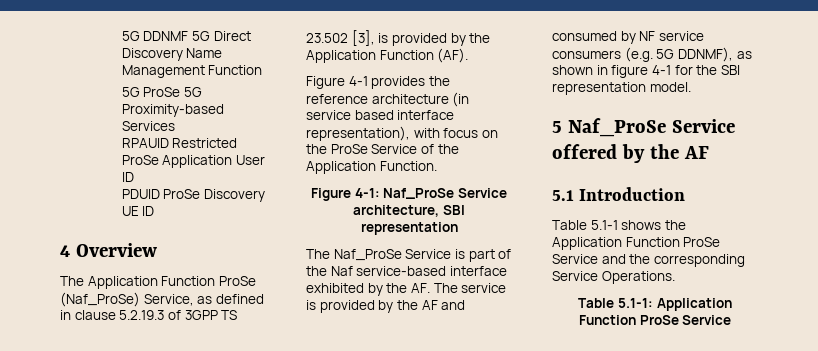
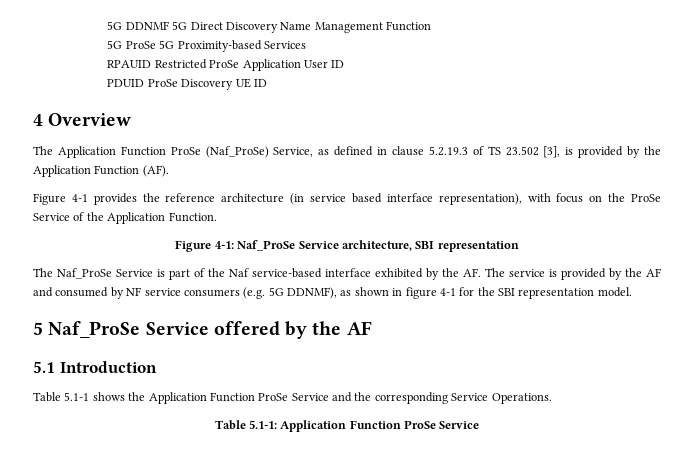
- The Application Function ProSe (Naf_ProSe) Service, as defined in clause 5.2.19.3 of 3GPP TS 23.502 [3], is provided by the Application Function (AF).
+ The Application Function ProSe (Naf_ProSe) Service, as defined in clause 5.2.19.3 of TS 23.502 [3], is provided by the Application Function (AF).

